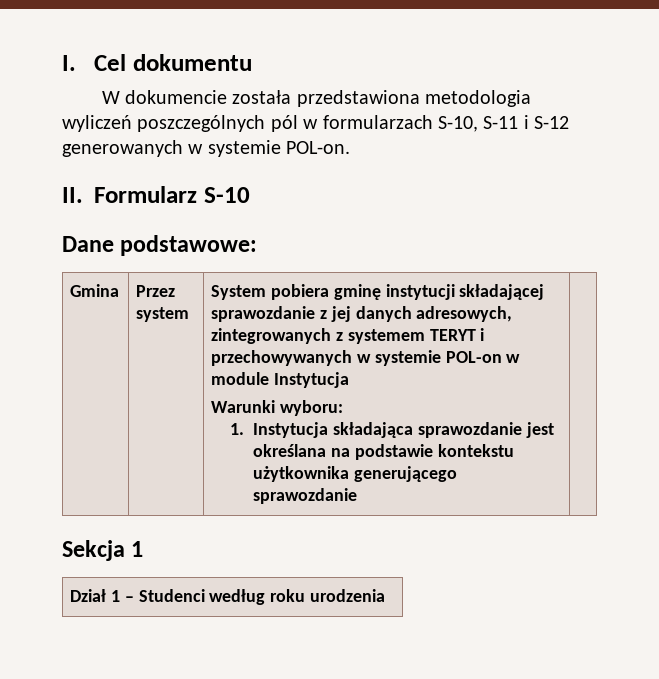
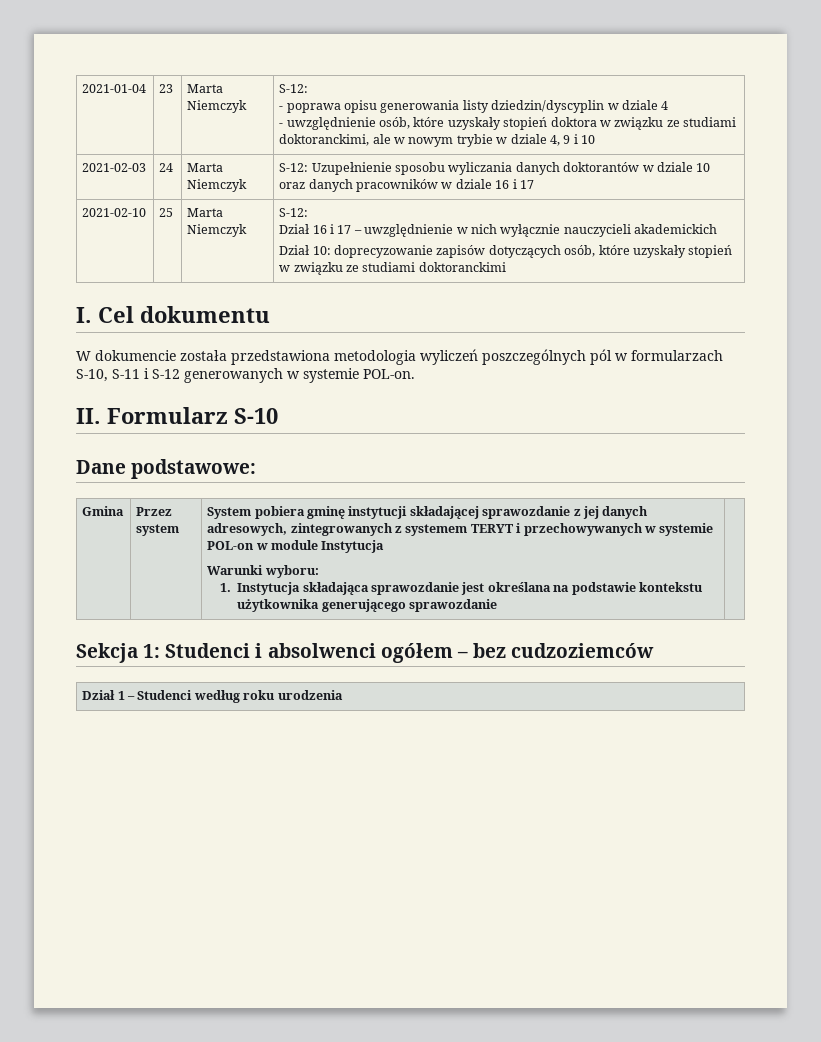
+ 2021-01-04 | 23 | Marta Niemczyk | S-12:
+ - poprawa opisu generowania listy dziedzin/dyscyplin w dziale 4
+ - uwzględnienie osób, które uzyskały stopień doktora w związku ze studiami doktoranckimi, ale w nowym trybie w dziale 4, 9 i 10
+ 2021-02-03 | 24 | Marta Niemczyk | S-12: Uzupełnienie sposobu wyliczania danych doktorantów w dziale 10 oraz danych pracowników w dziale 16 i 17
+ 2021-02-10 | 25 | Marta Niemczyk | S-12:
+ Dział 16 i 17 – uwzględnienie w nich wyłącznie nauczycieli akademickich
+ Dział 10: doprecyzowanie zapisów dotyczących osób, które uzyskały stopień w związku ze studiami doktoranckimi
- Sekcja 1
+ Sekcja 1: Studenci i absolwenci ogółem – bez cudzoziemców

